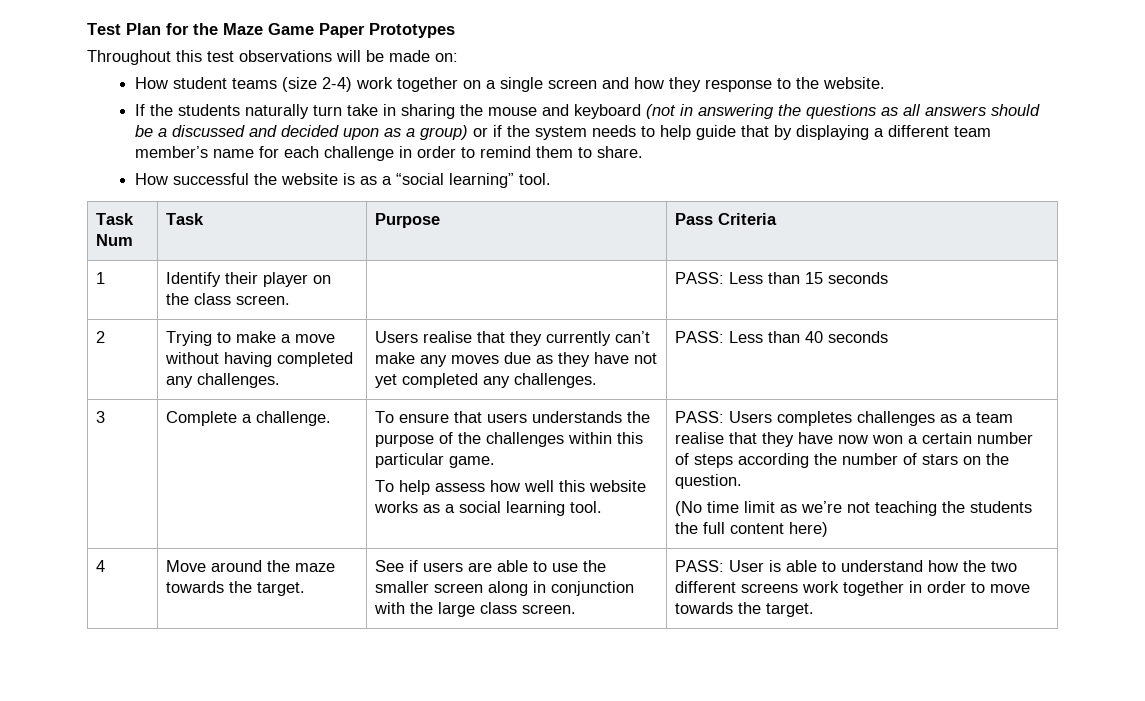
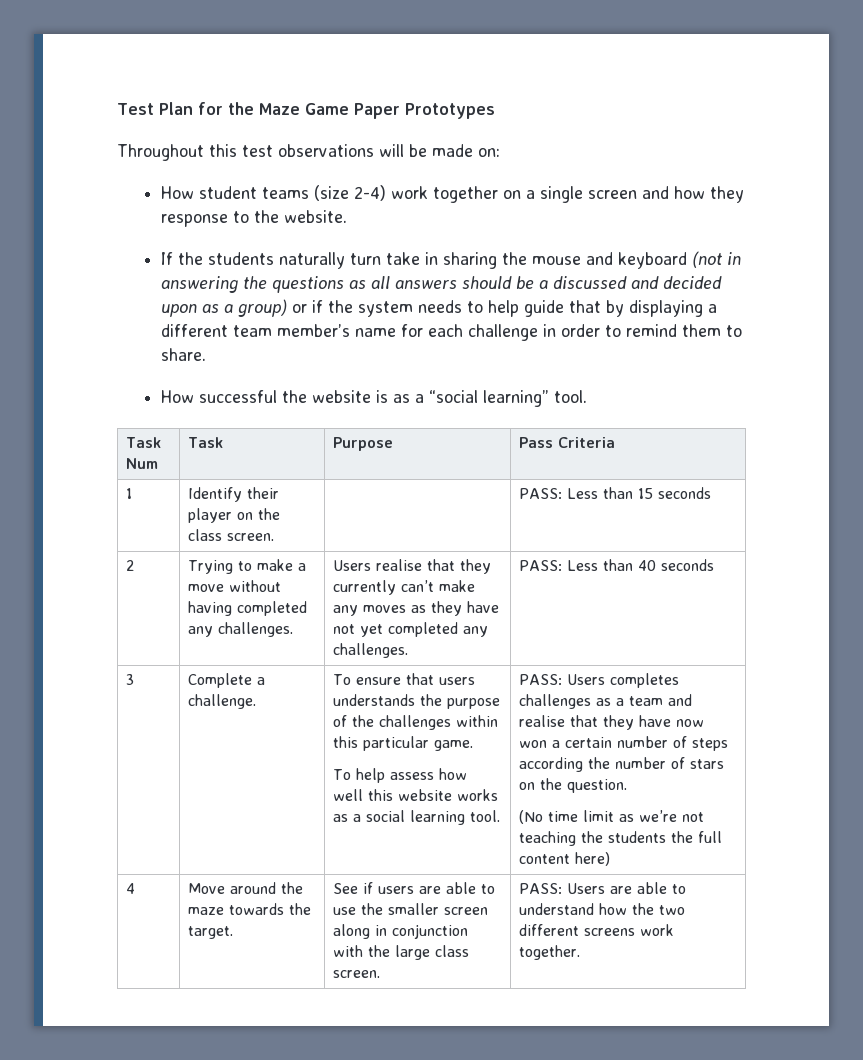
- 2 | Trying to make a move without having completed any challenges. | Users realise that they currently can’t make any moves due as they have not yet completed any challenges. | PASS: Less than 40 seconds
+ 2 | Trying to make a move without having completed any challenges. | Users realise that they currently can’t make any moves as they have not yet completed any challenges. | PASS: Less than 40 seconds
- PASS: Users completes challenges as a team realise that they have now won a certain number of steps according the number of stars on the question.
+ PASS: Users completes challenges as a team and realise that they have now won a certain number of steps according the number of stars on the question.
- PASS: User is able to understand how the two different screens work together in order to move towards the target.
+ PASS: Users are able to understand how the two different screens work together.

